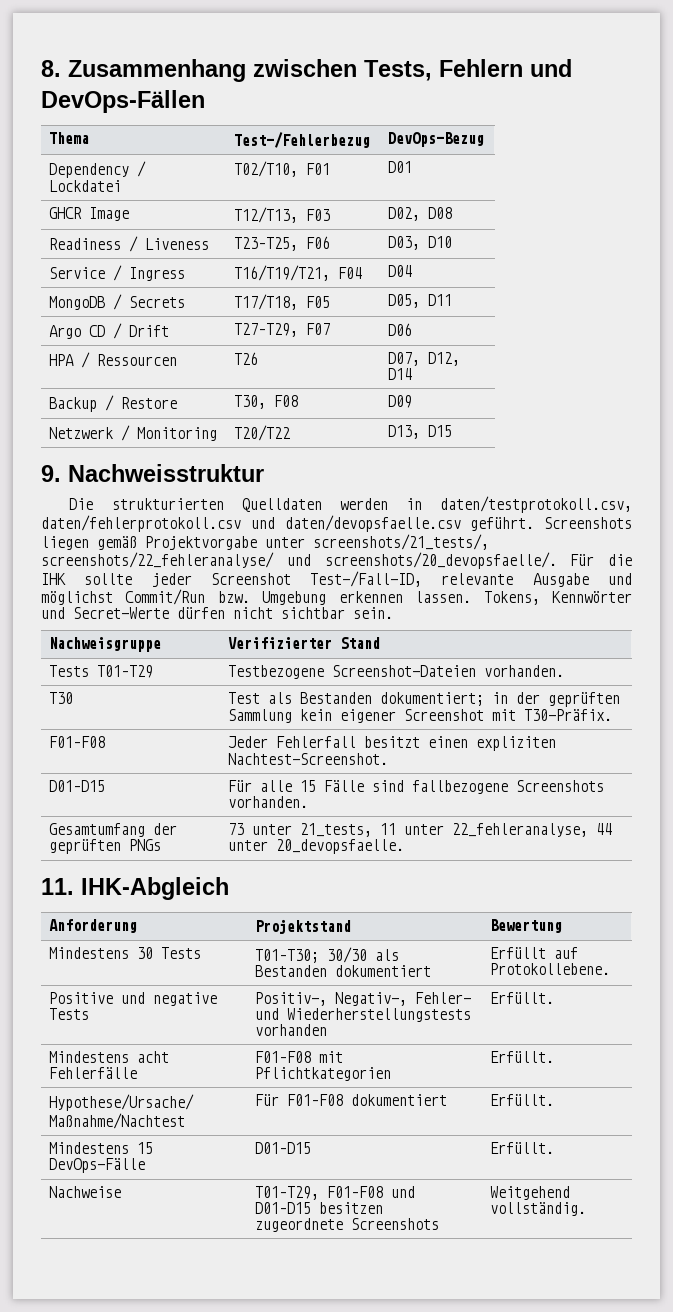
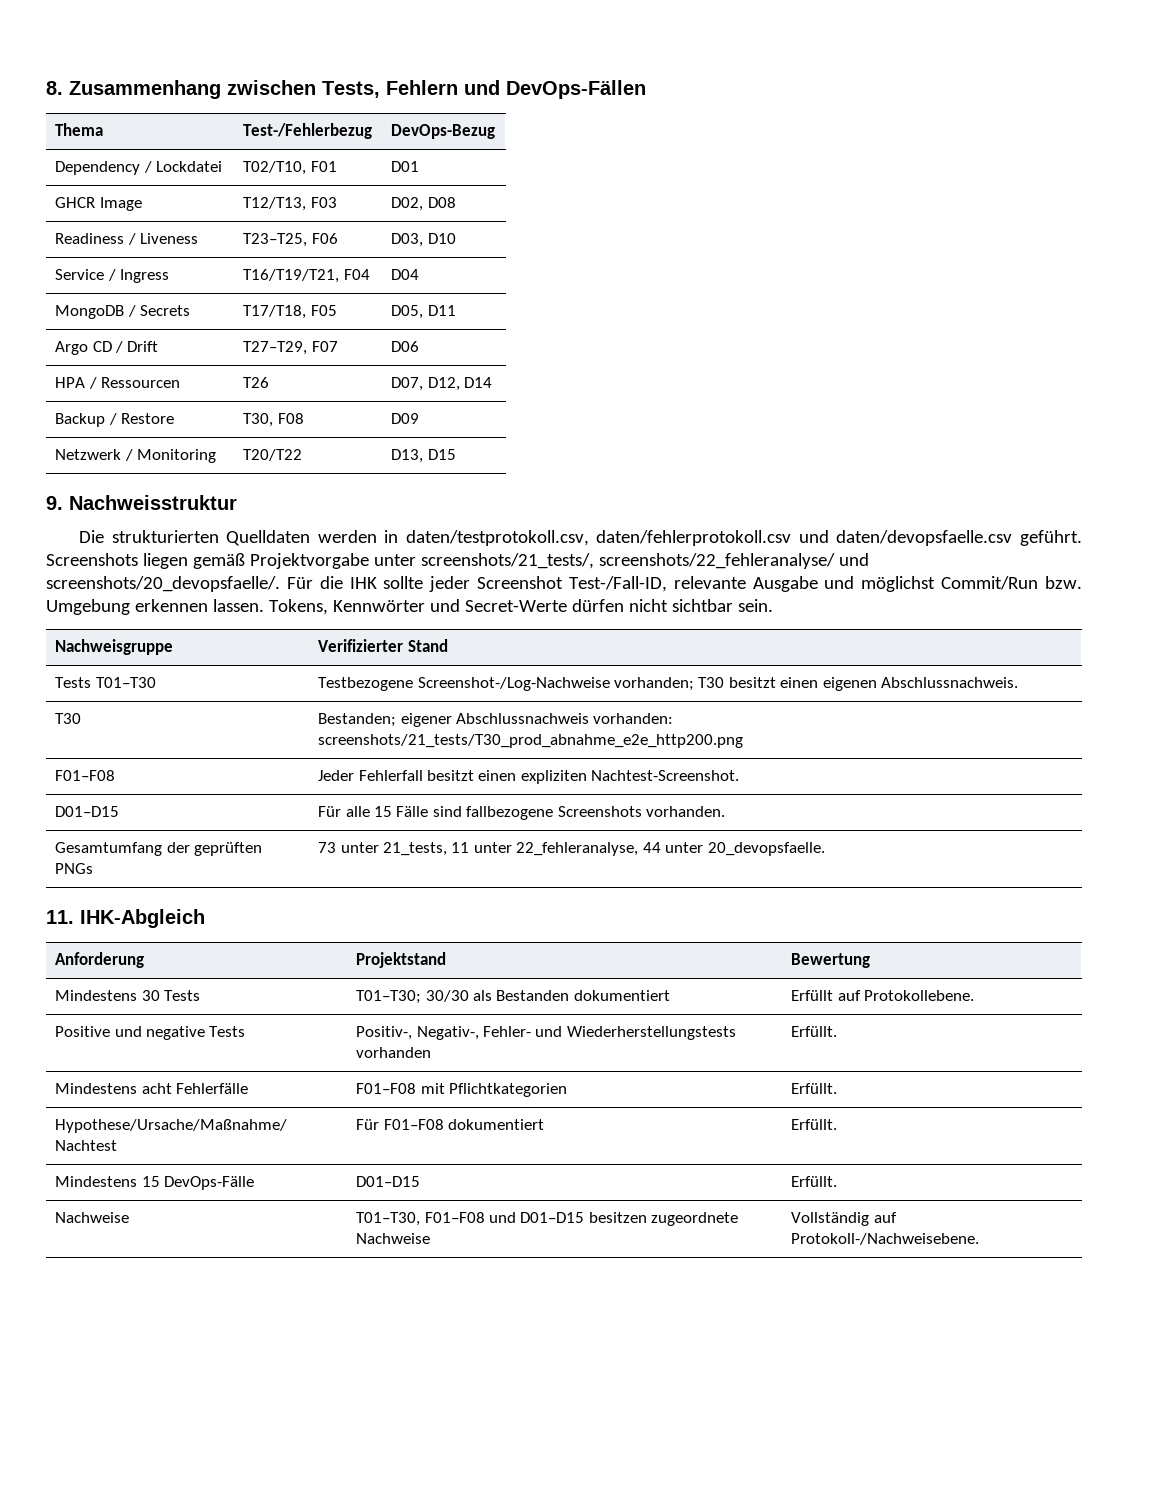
- Tests T01–T29 | Testbezogene Screenshot-Dateien vorhanden.
- T30 | Test als Bestanden dokumentiert; in der geprüften Sammlung kein eigener Screenshot mit T30-Präfix.
+ Tests T01–T30 | Testbezogene Screenshot-/Log-Nachweise vorhanden; T30 besitzt einen eigenen Abschlussnachweis.
+ T30 | Bestanden; eigener Abschlussnachweis vorhanden: screenshots/21_tests/T30_prod_abnahme_e2e_http200.png
- Nachweise | T01–T29, F01–F08 und D01–D15 besitzen zugeordnete Screenshots | Weitgehend vollständig.
+ Nachweise | T01–T30, F01–F08 und D01–D15 besitzen zugeordnete Nachweise | Vollständig auf Protokoll-/Nachweisebene.

